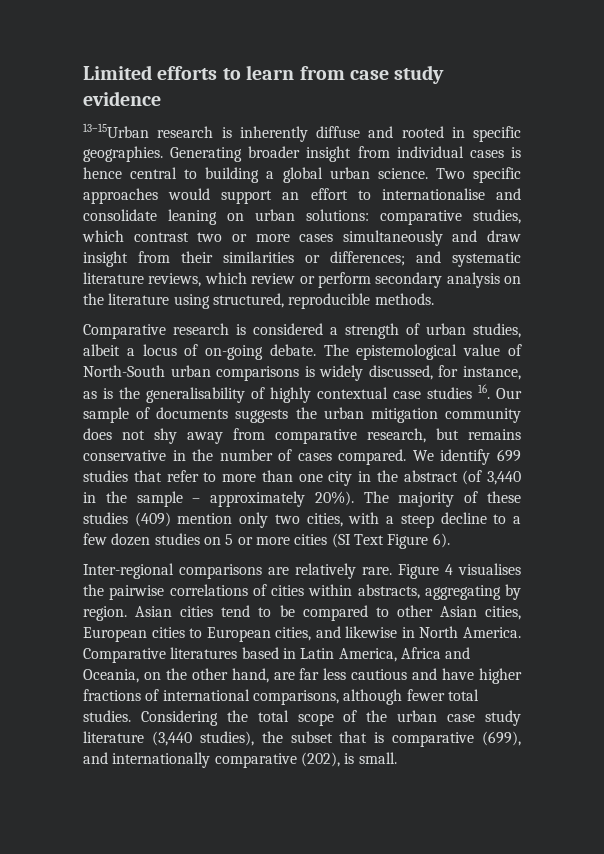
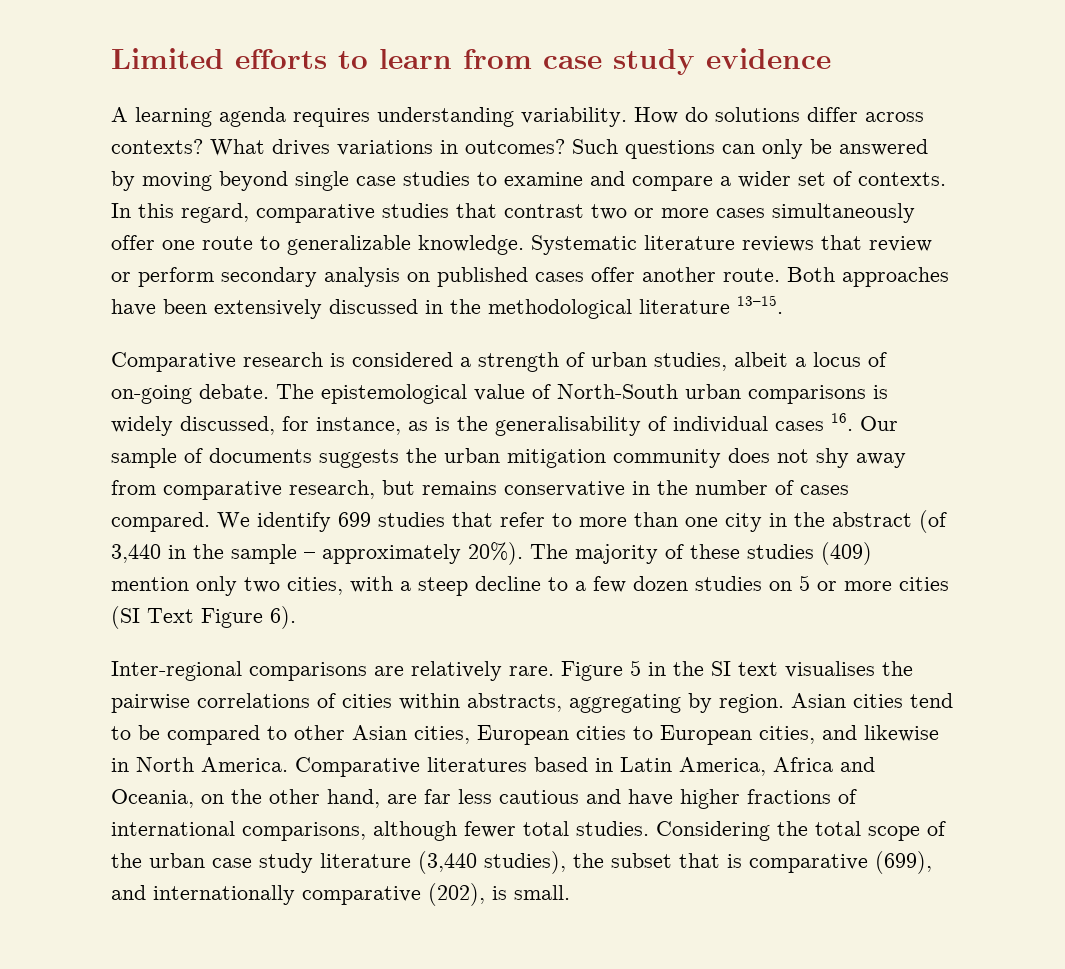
- 13–15Urban research is inherently diffuse and rooted in specific geographies. Generating broader insight from individual cases is hence central to building a global urban science. Two specific approaches would support an effort to internationalise and consolidate leaning on urban solutions: comparative studies, which contrast two or more cases simultaneously and draw insight from their similarities or differences; and systematic literature reviews, which review or perform secondary analysis on the literature using structured, reproducible methods.
+ A learning agenda requires understanding variability. How do solutions differ across contexts? What drives variations in outcomes? Such questions can only be answered by moving beyond single case studies to examine and compare a wider set of contexts. In this regard, comparative studies that contrast two or more cases simultaneously offer one route to generalizable knowledge. Systematic literature reviews that review or perform secondary analysis on published cases offer another route. Both approaches have been extensively discussed in the methodological literature 13–15.
- The epistemological value of North-South urban comparisons is widely discussed, for instance, as is the generalisability of highly contextual case studies 16. Our sample of documents suggests the urban mitigation community does not shy away from comparative research, but remains conservative in the number of cases compared.
+ The epistemological value of North-South urban comparisons is widely discussed, for instance, as is the generalisability of individual cases 16. Our sample of documents suggests the urban mitigation community does not shy away from comparative research, but remains conservative in the number of cases compared.
- Figure 4 visualises the pairwise correlations of cities within abstracts, aggregating by region.
+ Figure 5 in the SI text visualises the pairwise correlations of cities within abstracts, aggregating by region.

